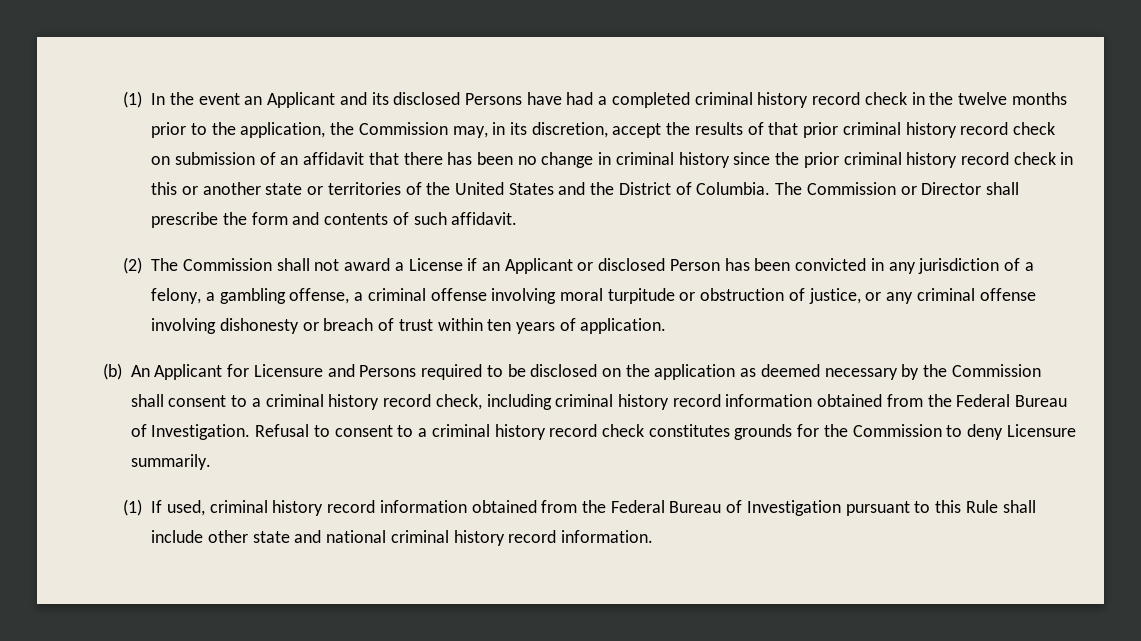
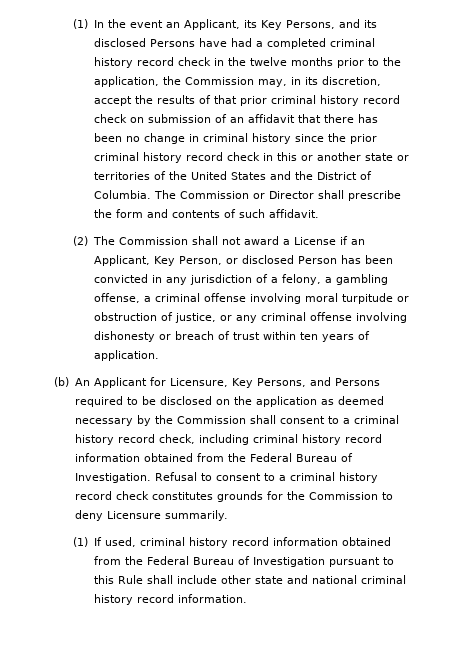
- (1) In the event an Applicant and its disclosed Persons have had a completed criminal history record check in the twelve months prior to the application, the Commission may, in its discretion, accept the results of that prior criminal history record check on submission of an affidavit that there has been no change in criminal history since the prior criminal history record check in this or another state or territories of the United States and the District of Columbia.
+ (1) In the event an Applicant, its Key Persons, and its disclosed Persons have had a completed criminal history record check in the twelve months prior to the application, the Commission may, in its discretion, accept the results of that prior criminal history record check on submission of an affidavit that there has been no change in criminal history since the prior criminal history record check in this or another state or territories of the United States and the District of Columbia.
- (2) The Commission shall not award a License if an Applicant or disclosed Person has been convicted in any jurisdiction of a felony, a gambling offense, a criminal offense involving moral turpitude or obstruction of justice, or any criminal offense involving dishonesty or breach of trust within ten years of application.
+ (2) The Commission shall not award a License if an Applicant, Key Person, or disclosed Person has been convicted in any jurisdiction of a felony, a gambling offense, a criminal offense involving moral turpitude or obstruction of justice, or any criminal offense involving dishonesty or breach of trust within ten years of application.
- (b) An Applicant for Licensure and Persons required to be disclosed on the application as deemed necessary by the Commission shall consent to a criminal history record check, including criminal history record information obtained from the Federal Bureau of Investigation.
+ (b) An Applicant for Licensure, Key Persons, and Persons required to be disclosed on the application as deemed necessary by the Commission shall consent to a criminal history record check, including criminal history record information obtained from the Federal Bureau of Investigation.

